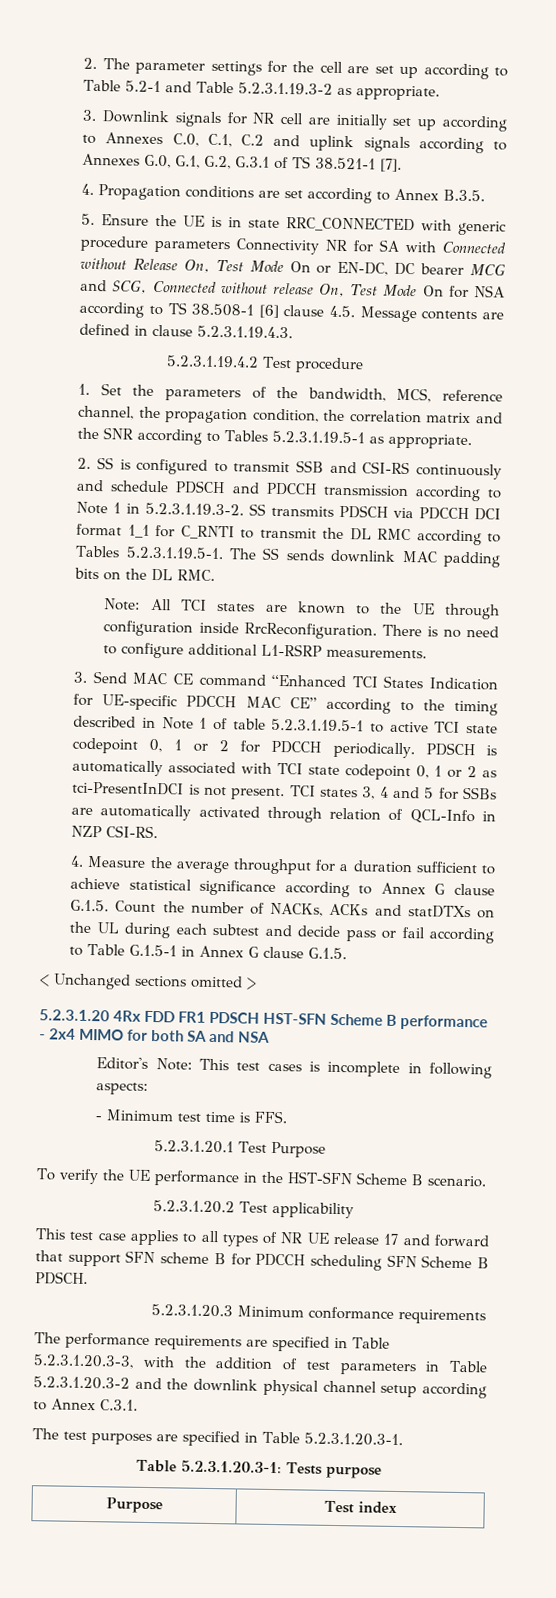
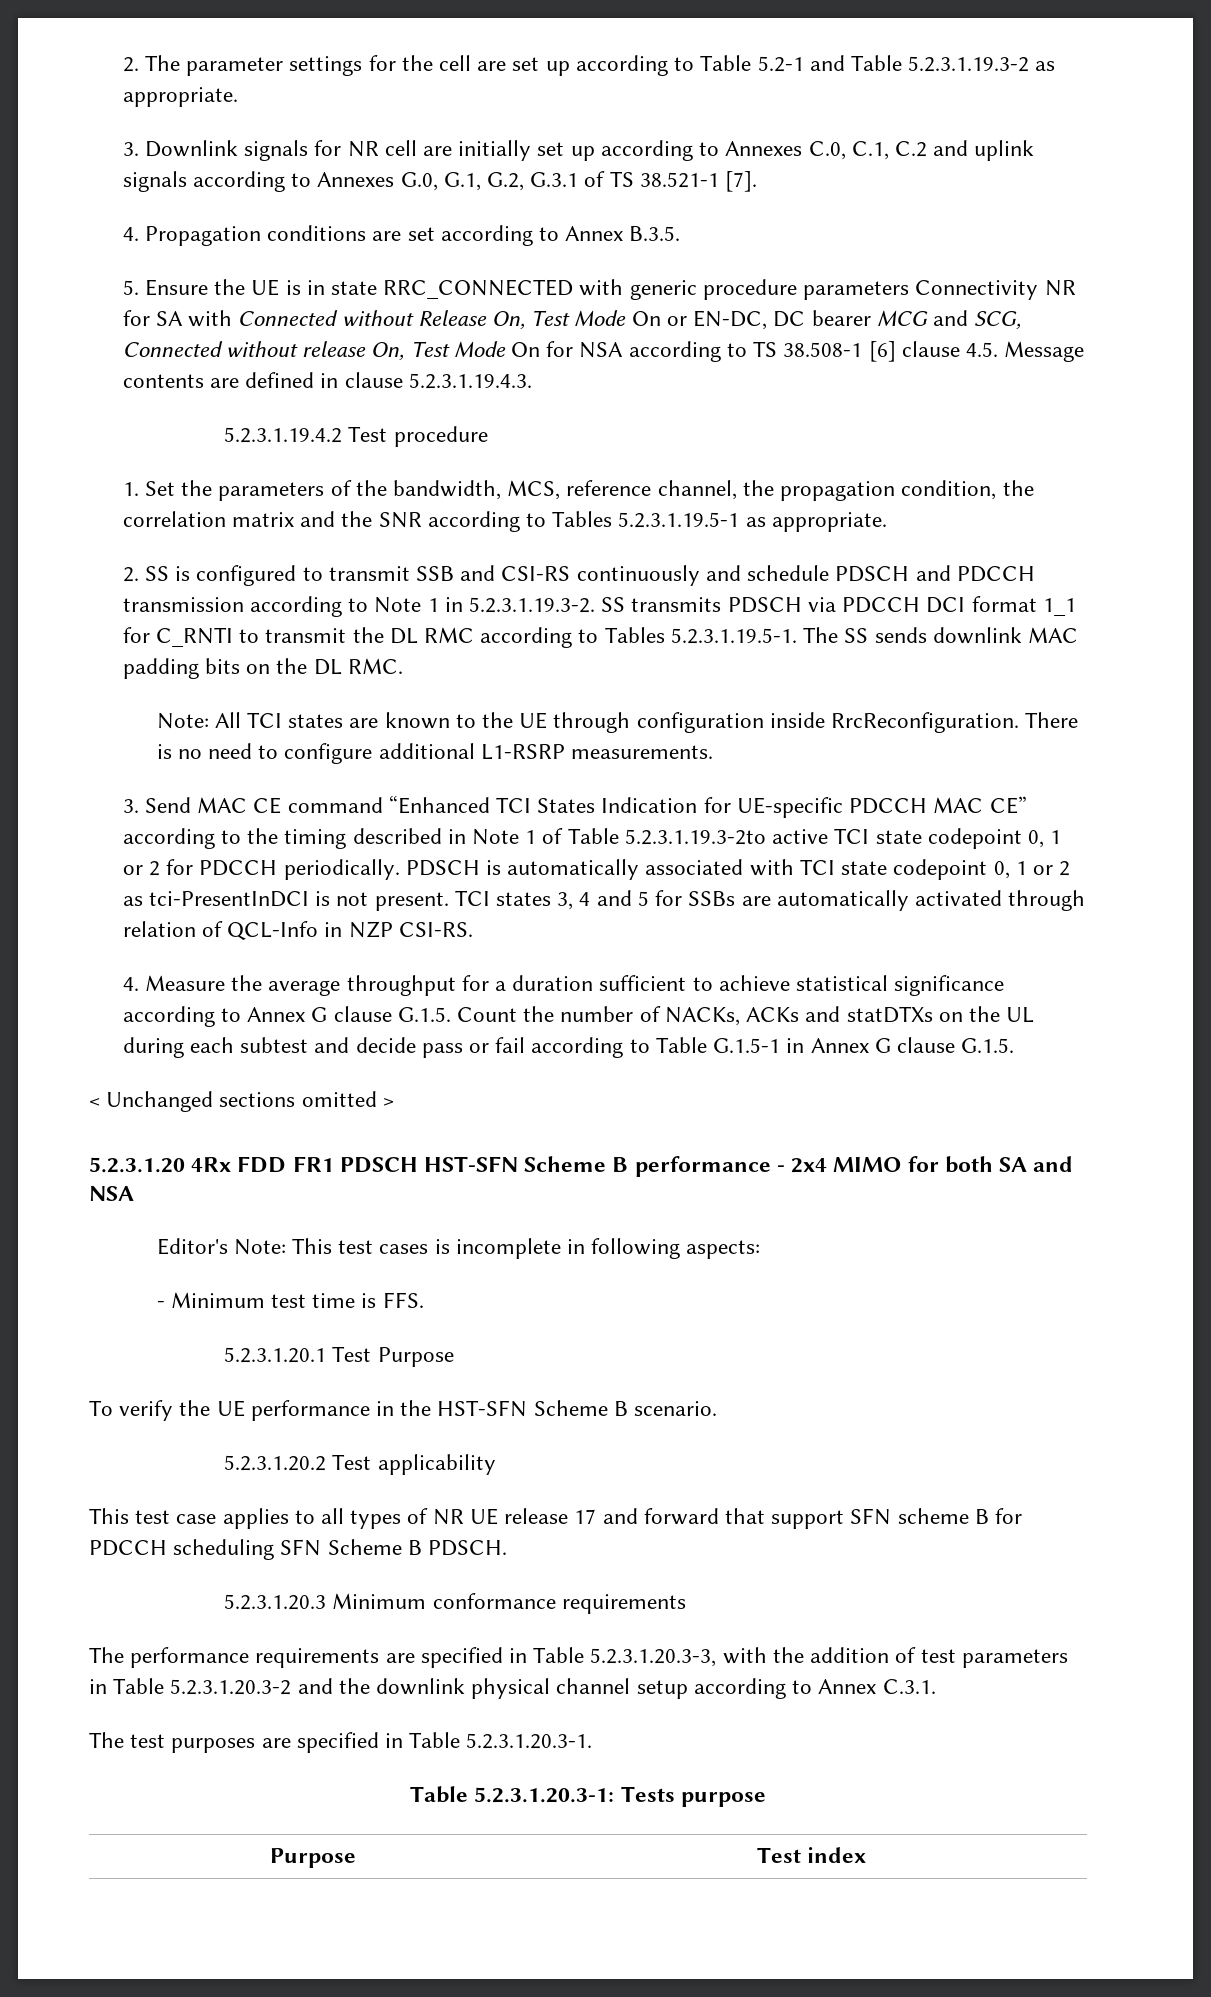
- 3. Send MAC CE command “Enhanced TCI States Indication for UE-specific PDCCH MAC CE” according to the timing described in Note 1 of table 5.2.3.1.19.5-1 to active TCI state codepoint 0, 1 or 2 for PDCCH periodically.
+ 3. Send MAC CE command “Enhanced TCI States Indication for UE-specific PDCCH MAC CE” according to the timing described in Note 1 of Table 5.2.3.1.19.3-2to active TCI state codepoint 0, 1 or 2 for PDCCH periodically.

